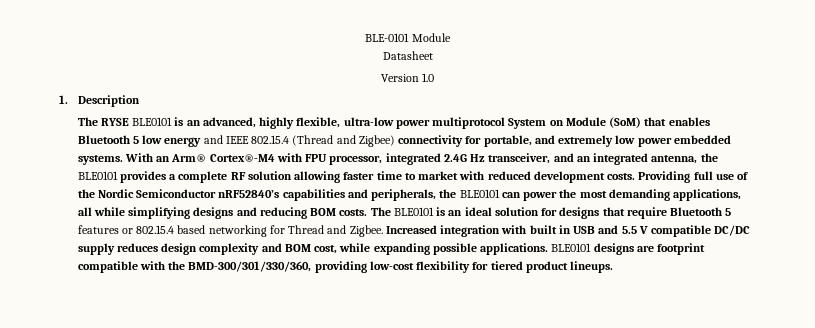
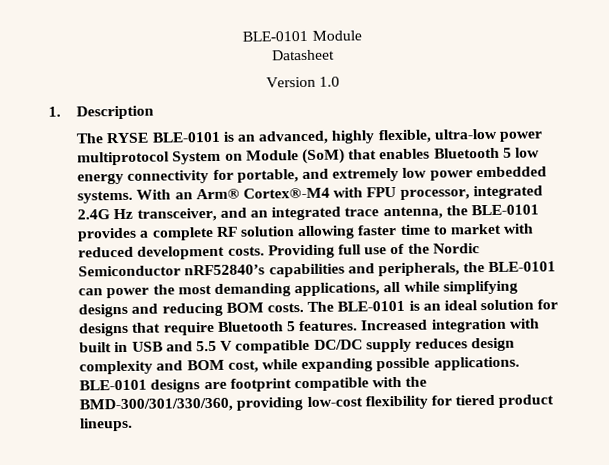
- The RYSE BLE0101 is an advanced, highly flexible, ultra-low power multiprotocol System on Module (SoM) that enables Bluetooth 5 low energy and IEEE 802.15.4 (Thread and Zigbee) connectivity for portable, and extremely low power embedded systems.
+ The RYSE BLE-0101 is an advanced, highly flexible, ultra-low power multiprotocol System on Module (SoM) that enables Bluetooth 5 low energy connectivity for portable, and extremely low power embedded systems.
- With an Arm® Cortex®-M4 with FPU processor, integrated 2.4G Hz transceiver, and an integrated antenna, the BLE0101 provides a complete RF solution allowing faster time to market with reduced development costs.
+ With an Arm® Cortex®-M4 with FPU processor, integrated 2.4G Hz transceiver, and an integrated trace antenna, the BLE-0101 provides a complete RF solution allowing faster time to market with reduced development costs.
- Providing full use of the Nordic Semiconductor nRF52840’s capabilities and peripherals, the BLE0101 can power the most demanding applications, all while simplifying designs and reducing BOM costs.
+ Providing full use of the Nordic Semiconductor nRF52840’s capabilities and peripherals, the BLE-0101 can power the most demanding applications, all while simplifying designs and reducing BOM costs.
- The BLE0101 is an ideal solution for designs that require Bluetooth 5 features or 802.15.4 based networking for Thread and Zigbee.
+ The BLE-0101 is an ideal solution for designs that require Bluetooth 5 features.
- BLE0101 designs are footprint compatible with the BMD-300/301/330/360, providing low-cost flexibility for tiered product lineups.
+ BLE-0101 designs are footprint compatible with the BMD-300/301/330/360, providing low-cost flexibility for tiered product lineups.

